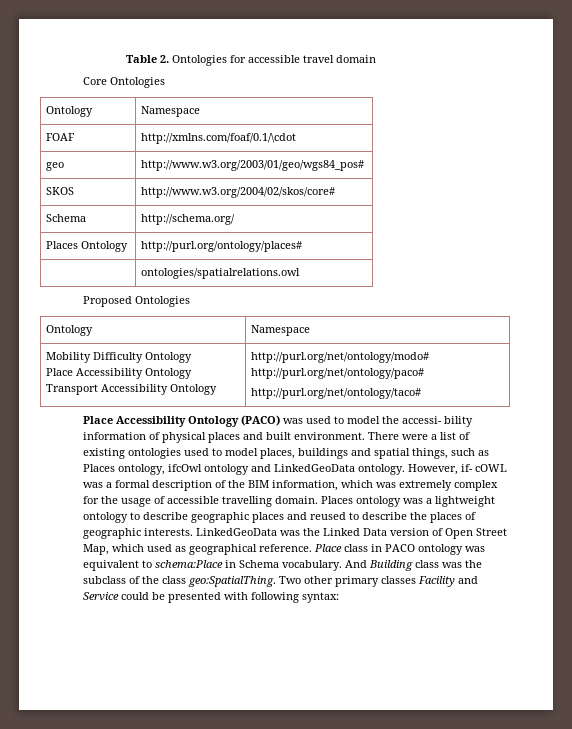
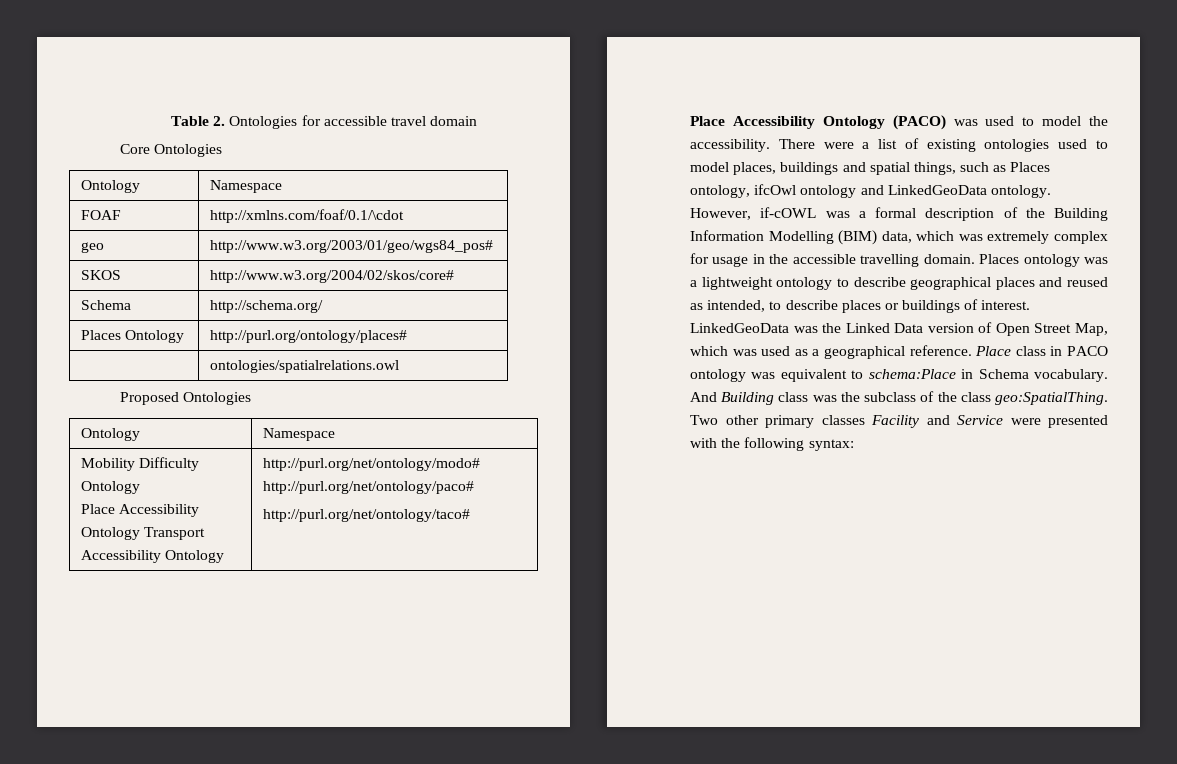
- Place Accessibility Ontology (PACO) was used to model the accessi- bility information of physical places and built environment.
+ Place Accessibility Ontology (PACO) was used to model the accessibility.
- However, if- cOWL was a formal description of the BIM information, which was extremely complex for the usage of accessible travelling domain.
+ However, if-cOWL was a formal description of the Building Information Modelling (BIM) data, which was extremely complex for usage in the accessible travelling domain.
- Places ontology was a lightweight ontology to describe geographic places and reused to describe the places of geographic interests.
+ Places ontology was a lightweight ontology to describe geographical places and reused as intended, to describe places or buildings of interest.
- LinkedGeoData was the Linked Data version of Open Street Map, which used as geographical reference.
+ LinkedGeoData was the Linked Data version of Open Street Map, which was used as a geographical reference.
- Two other primary classes Facility and Service could be presented with following syntax:
+ Two other primary classes Facility and Service were presented with the following syntax:

